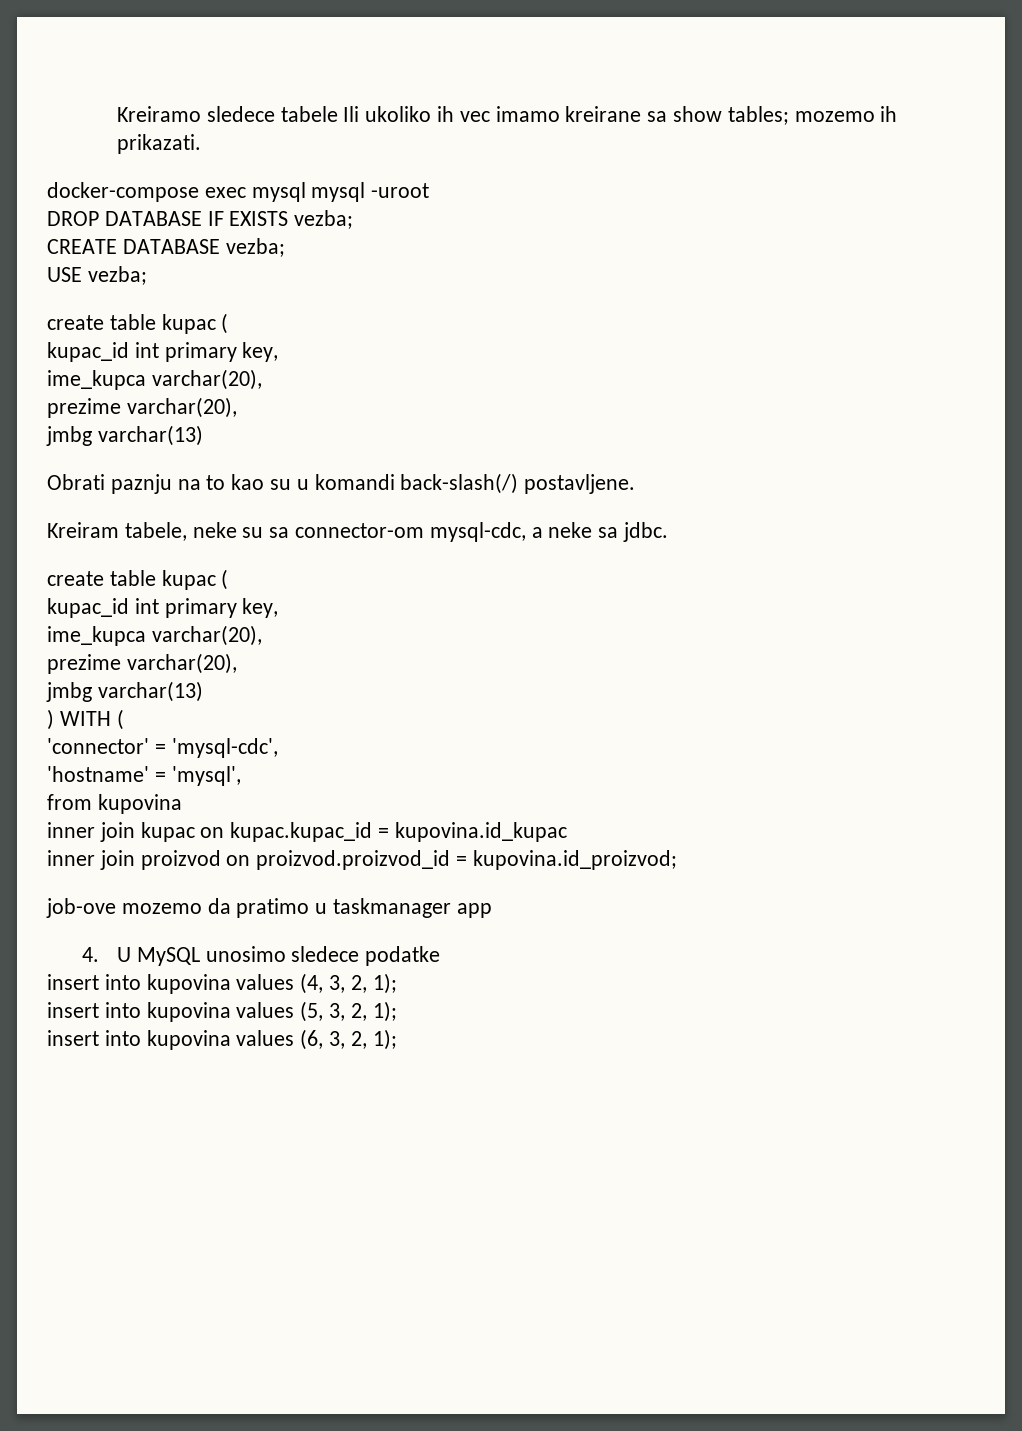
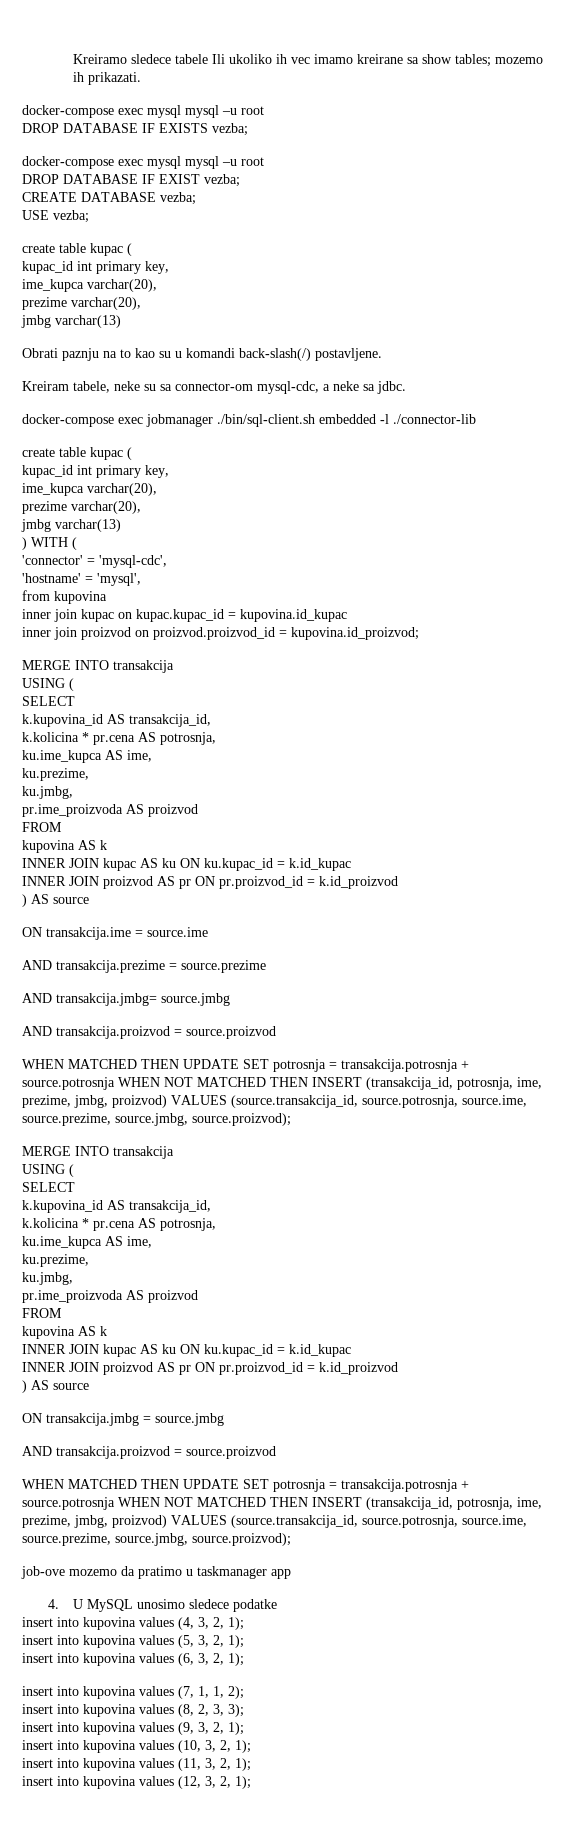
  Kreiramo sledece tabele Ili ukoliko ih vec imamo kreirane sa show tables; mozemo ih prikazati.
- docker-compose exec mysql mysql -uroot
+ docker-compose exec mysql mysql –u root
  DROP DATABASE IF EXISTS vezba;
+ docker-compose exec mysql mysql –u root
+ DROP DATABASE IF EXIST vezba;
+ docker-compose exec jobmanager ./bin/sql-client.sh embedded -l ./connector-lib
  inner join proizvod on proizvod.proizvod_id = kupovina.id_proizvod;
+ MERGE INTO transakcija
+ USING (
+ SELECT
+ k.kupovina_id AS transakcija_id,
+ k.kolicina * pr.cena AS potrosnja,
+ ku.ime_kupca AS ime,
+ ku.prezime,
+ ku.jmbg,
+ pr.ime_proizvoda AS proizvod
+ FROM
+ kupovina AS k
+ INNER JOIN kupac AS ku ON ku.kupac_id = k.id_kupac
+ INNER JOIN proizvod AS pr ON pr.proizvod_id = k.id_proizvod
+ ) AS source
+ ON transakcija.ime = source.ime
+ AND transakcija.prezime = source.prezime
+ AND transakcija.jmbg= source.jmbg
+ AND transakcija.proizvod = source.proizvod
+ WHEN MATCHED THEN UPDATE SET potrosnja = transakcija.potrosnja + source.potrosnja WHEN NOT MATCHED THEN INSERT (transakcija_id, potrosnja, ime, prezime, jmbg, proizvod) VALUES (source.transakcija_id, source.potrosnja, source.ime, source.prezime, source.jmbg, source.proizvod);
+ MERGE INTO transakcija
+ USING (
+ SELECT
+ k.kupovina_id AS transakcija_id,
+ k.kolicina * pr.cena AS potrosnja,
+ ku.ime_kupca AS ime,
+ ku.prezime,
+ ku.jmbg,
+ pr.ime_proizvoda AS proizvod
+ FROM
+ kupovina AS k
+ INNER JOIN kupac AS ku ON ku.kupac_id = k.id_kupac
+ INNER JOIN proizvod AS pr ON pr.proizvod_id = k.id_proizvod
+ ) AS source
+ ON transakcija.jmbg = source.jmbg
+ AND transakcija.proizvod = source.proizvod
+ WHEN MATCHED THEN UPDATE SET potrosnja = transakcija.potrosnja + source.potrosnja WHEN NOT MATCHED THEN INSERT (transakcija_id, potrosnja, ime, prezime, jmbg, proizvod) VALUES (source.transakcija_id, source.potrosnja, source.ime, source.prezime, source.jmbg, source.proizvod);
+ insert into kupovina values (7, 1, 1, 2);
+ insert into kupovina values (8, 2, 3, 3);
+ insert into kupovina values (9, 3, 2, 1);
+ insert into kupovina values (10, 3, 2, 1);
+ insert into kupovina values (11, 3, 2, 1);
+ insert into kupovina values (12, 3, 2, 1);

